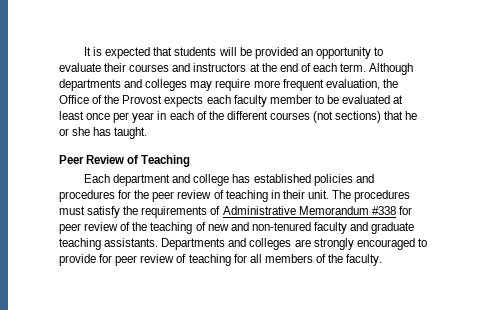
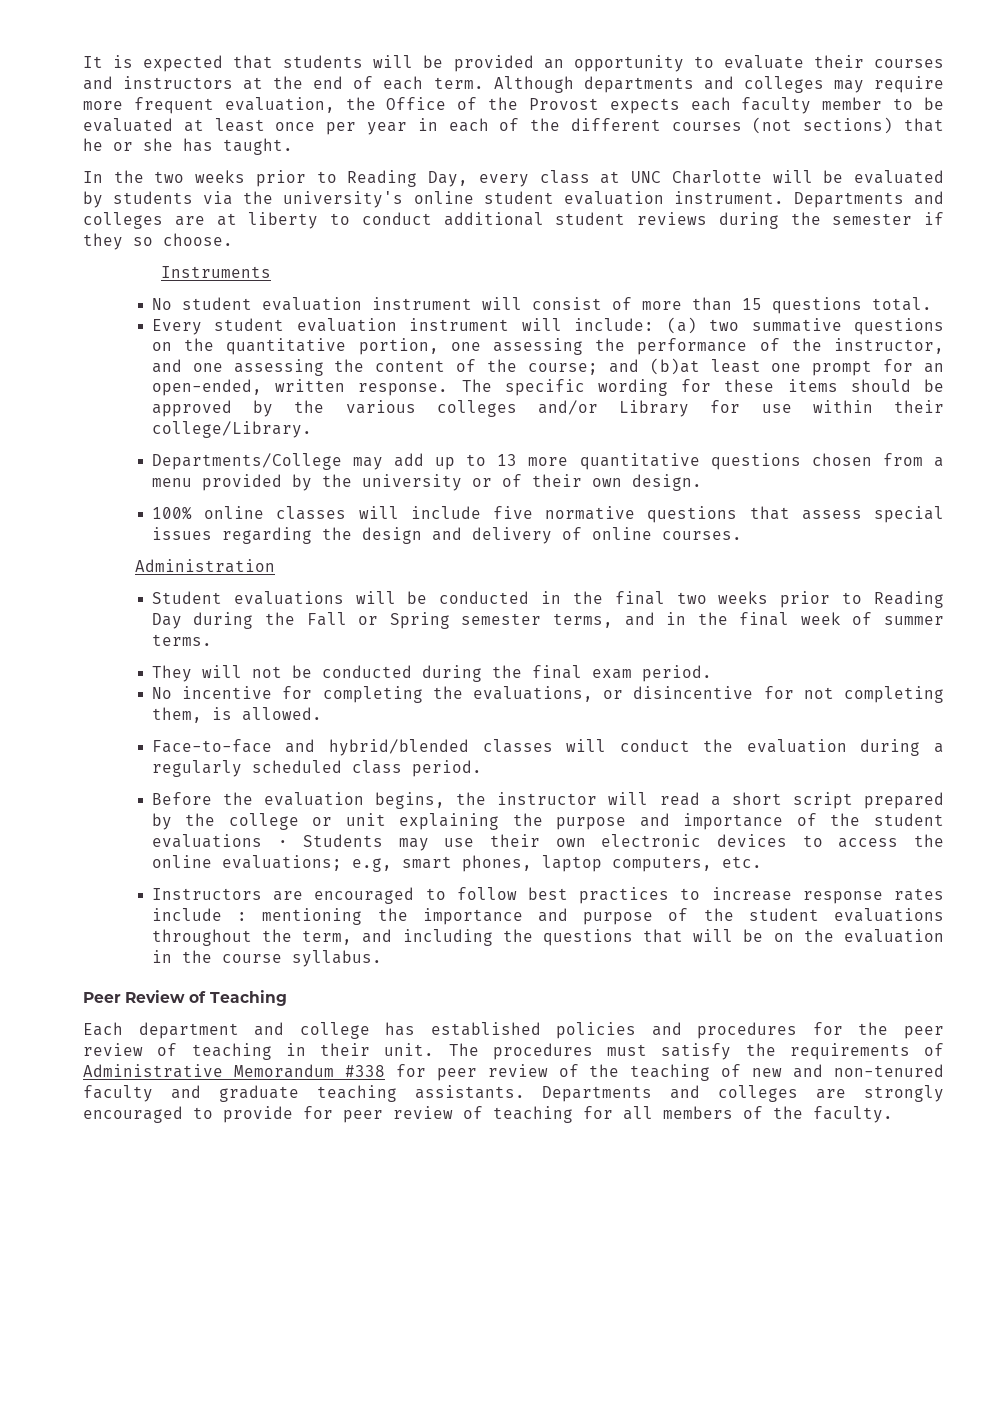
+ In the two weeks prior to Reading Day, every class at UNC Charlotte will be evaluated by students via the university's online student evaluation instrument. Departments and colleges are at liberty to conduct additional student reviews during the semester if they so choose.
+ Instruments
+ No student evaluation instrument will consist of more than 15 questions total.
+ Every student evaluation instrument will include: (a) two summative questions on the quantitative portion, one assessing the performance of the instructor, and one assessing the content of the course; and (b)at least one prompt for an open-ended, written response. The specific wording for these items should be approved by the various colleges and/or Library for use within their college/Library.
+ Departments/College may add up to 13 more quantitative questions chosen from a menu provided by the university or of their own design.
+ 100% online classes will include five normative questions that assess special issues regarding the design and delivery of online courses.
+ Administration
+ Student evaluations will be conducted in the final two weeks prior to Reading Day during the Fall or Spring semester terms, and in the final week of summer terms.
+ They will not be conducted during the final exam period.
+ No incentive for completing the evaluations, or disincentive for not completing them, is allowed.
+ Face-to-face and hybrid/blended classes will conduct the evaluation during a regularly scheduled class period.
+ Before the evaluation begins, the instructor will read a short script prepared by the college or unit explaining the purpose and importance of the student evaluations · Students may use their own electronic devices to access the online evaluations; e.g, smart phones, laptop computers, etc.
+ Instructors are encouraged to follow best practices to increase response rates include : mentioning the importance and purpose of the student evaluations throughout the term, and including the questions that will be on the evaluation in the course syllabus.

